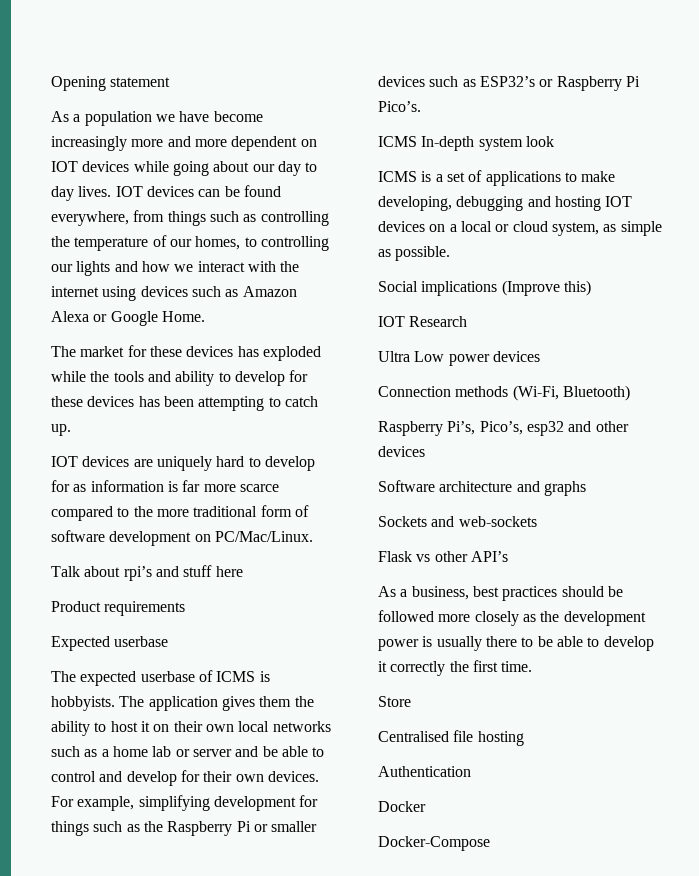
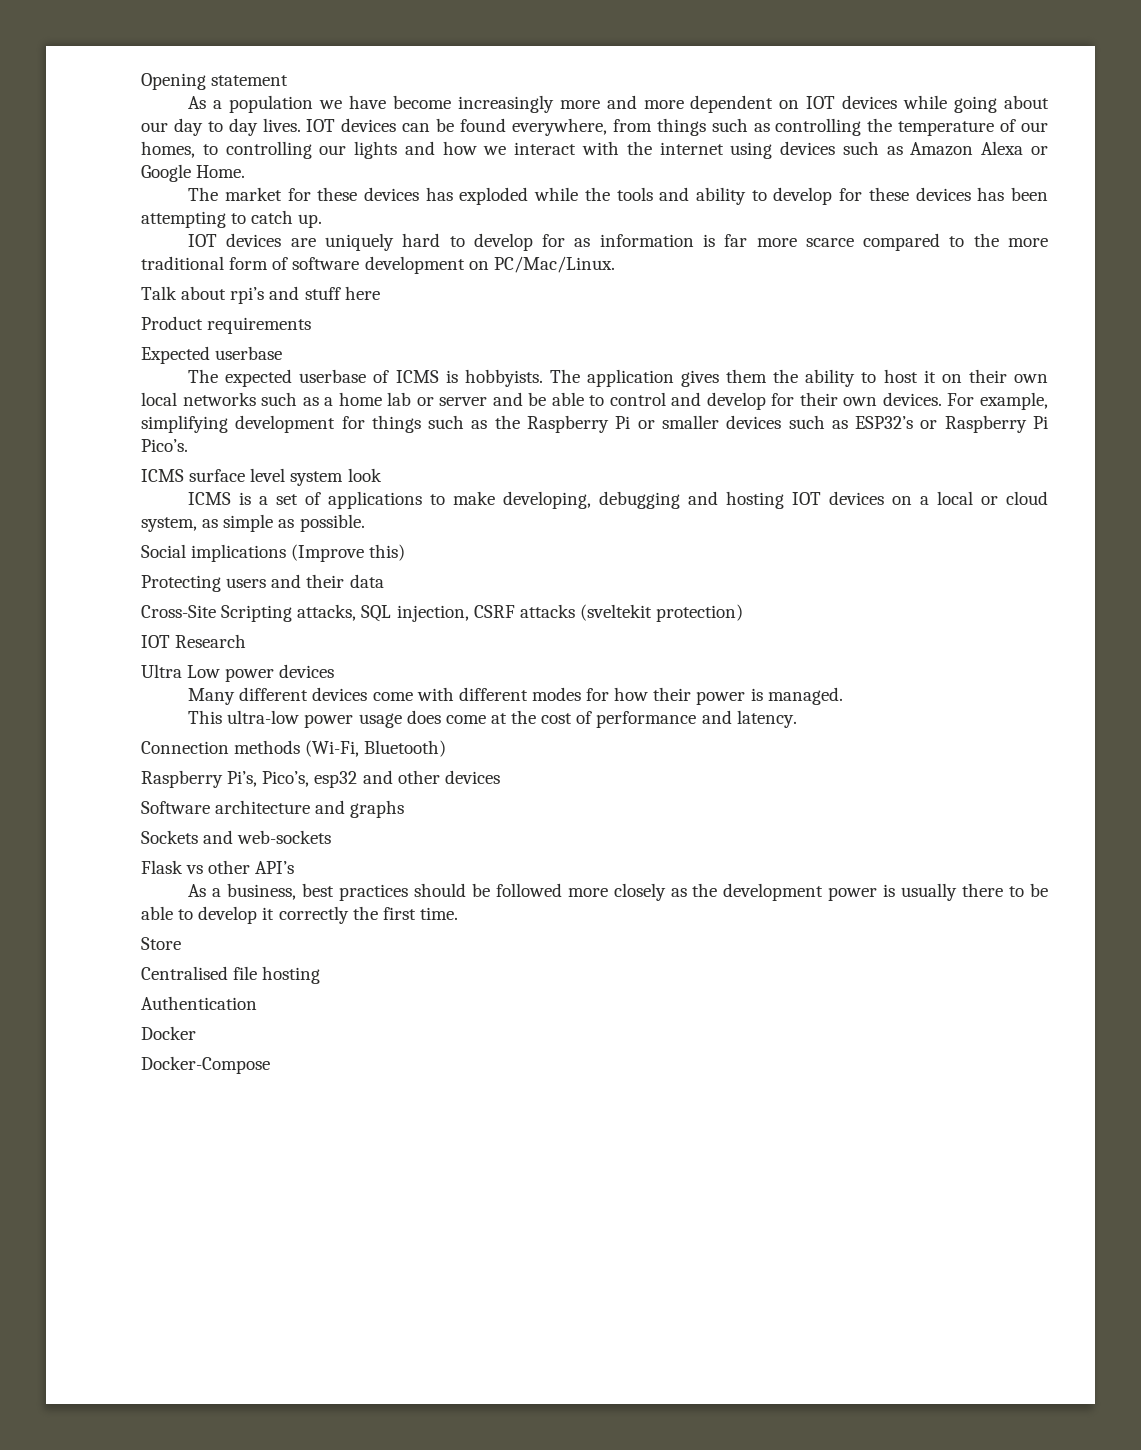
- ICMS In-depth system look
+ ICMS surface level system look
+ Protecting users and their data
+ Cross-Site Scripting attacks, SQL injection, CSRF attacks (sveltekit protection)
+ Many different devices come with different modes for how their power is managed.
+ This ultra-low power usage does come at the cost of performance and latency.

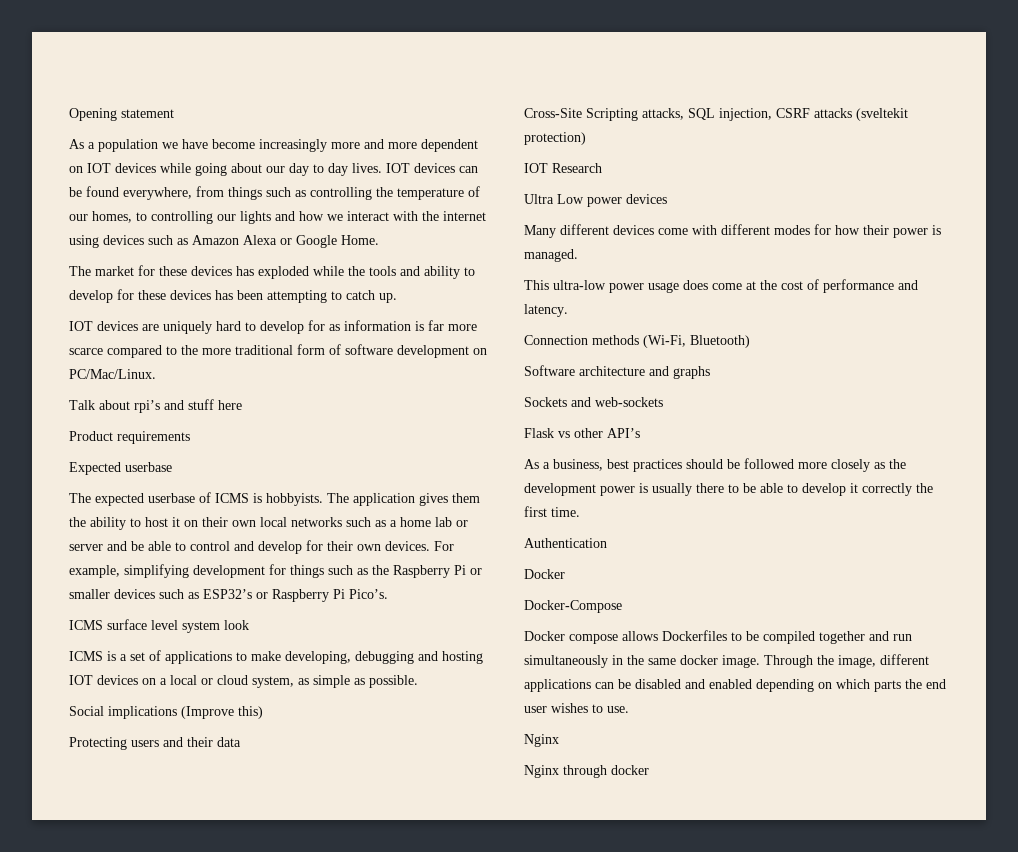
- Raspberry Pi’s, Pico’s, esp32 and other devices
- Store
- Centralised file hosting
+ Docker compose allows Dockerfiles to be compiled together and run simultaneously in the same docker image. Through the image, different applications can be disabled and enabled depending on which parts the end user wishes to use.
+ Nginx
+ Nginx through docker

